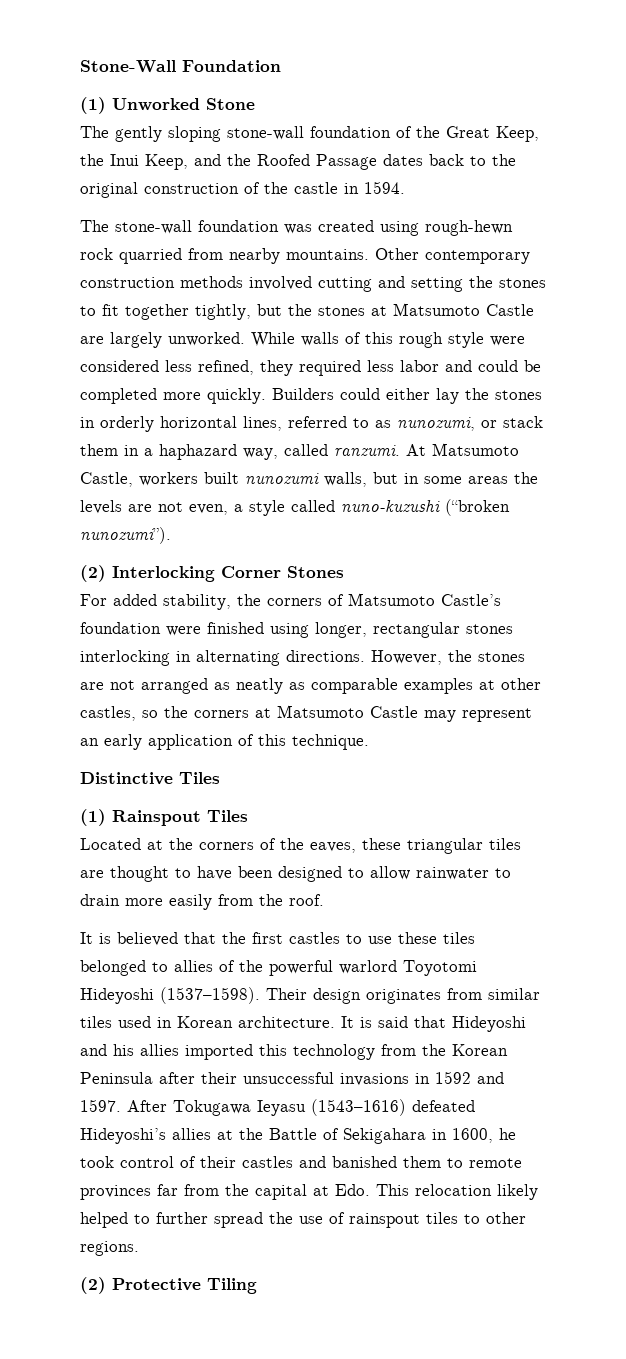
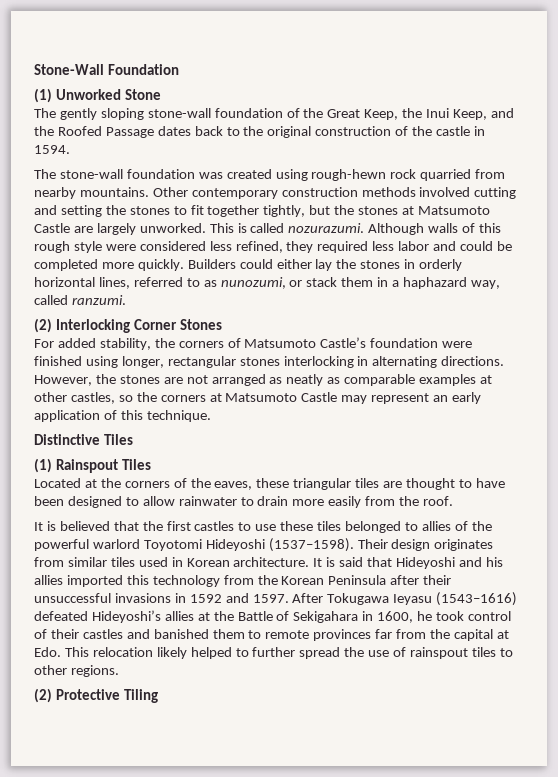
- While walls of this rough style were considered less refined, they required less labor and could be completed more quickly.
+ This is called nozurazumi. Although walls of this rough style were considered less refined, they required less labor and could be completed more quickly.
- At Matsumoto Castle, workers built nunozumi walls, but in some areas the levels are not even, a style called nuno-kuzushi (“broken nunozumi”).

